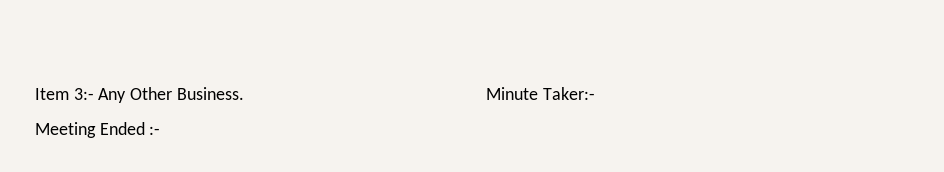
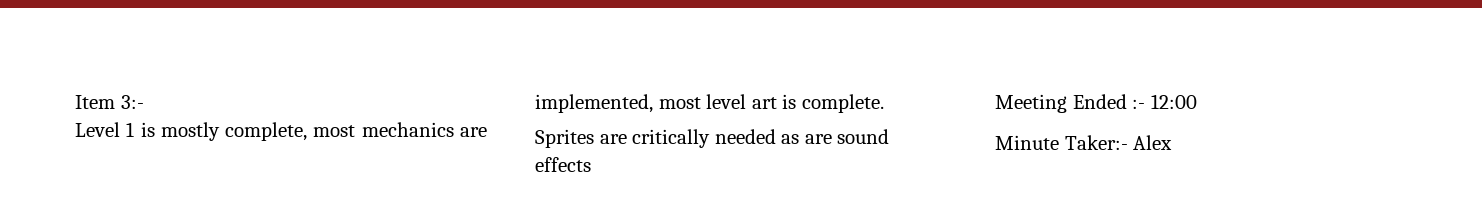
- Item 3:- Any Other Business.
+ Item 3:-
+ Level 1 is mostly complete, most mechanics are implemented, most level art is complete.
+ Sprites are critically needed as are sound effects
- Meeting Ended :-
+ Meeting Ended :- 12:00
- Minute Taker:-
+ Minute Taker:- Alex

